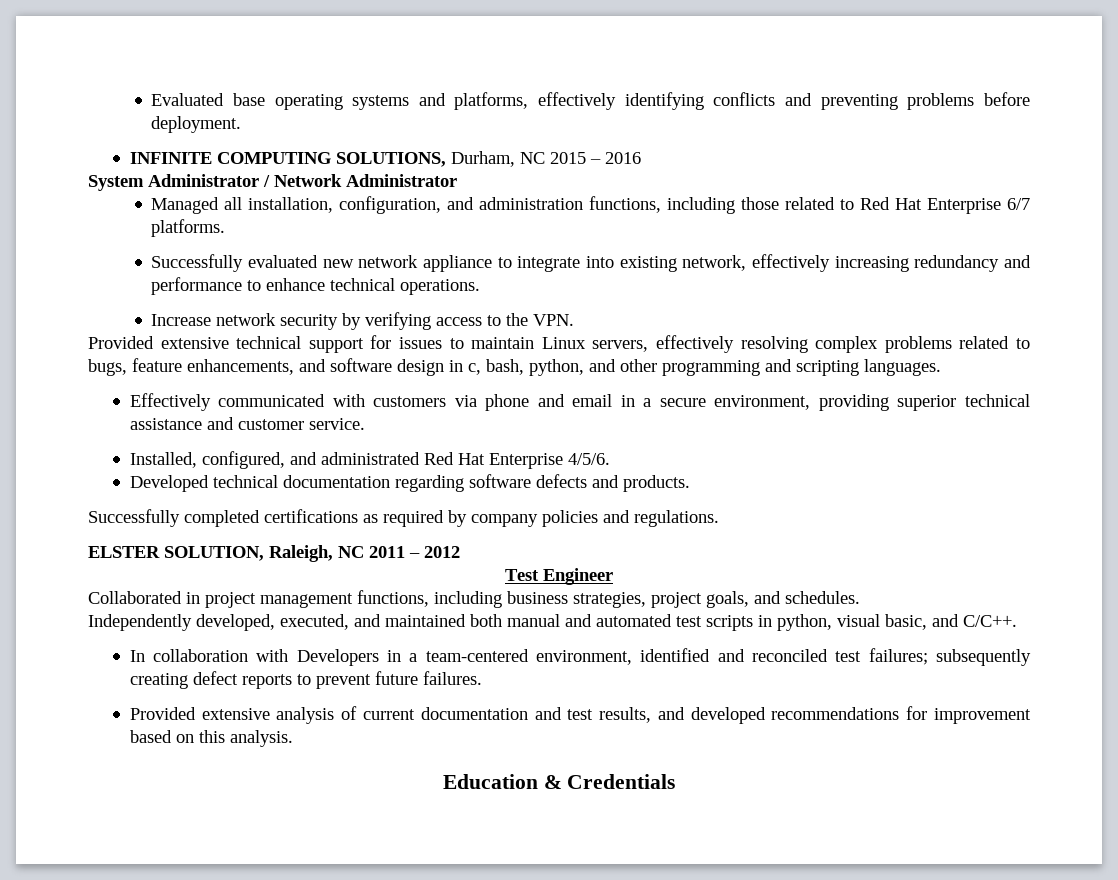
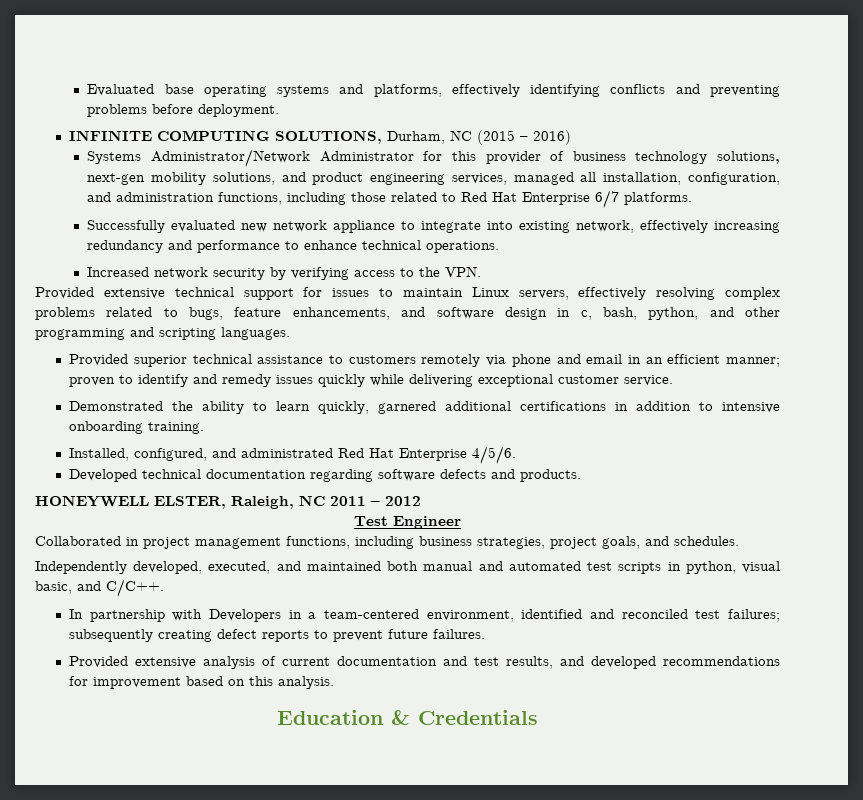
- INFINITE COMPUTING SOLUTIONS, Durham, NC 2015 – 2016
- System Administrator / Network Administrator
- Managed all installation, configuration, and administration functions, including those related to Red Hat Enterprise 6/7 platforms.
+ INFINITE COMPUTING SOLUTIONS, Durham, NC (2015 – 2016)
+ Systems Administrator/Network Administrator for this provider of business technology solutions, next-gen mobility solutions, and product engineering services, managed all installation, configuration, and administration functions, including those related to Red Hat Enterprise 6/7 platforms.
- Increase network security by verifying access to the VPN.
+ Increased network security by verifying access to the VPN.
- Effectively communicated with customers via phone and email in a secure environment, providing superior technical assistance and customer service.
+ Provided superior technical assistance to customers remotely via phone and email in an efficient manner; proven to identify and remedy issues quickly while delivering exceptional customer service.
+ Demonstrated the ability to learn quickly, garnered additional certifications in addition to intensive onboarding training.
- Successfully completed certifications as required by company policies and regulations.
- ELSTER SOLUTION, Raleigh, NC 2011 – 2012
+ HONEYWELL ELSTER, Raleigh, NC 2011 – 2012
- In collaboration with Developers in a team-centered environment, identified and reconciled test failures; subsequently creating defect reports to prevent future failures.
+ In partnership with Developers in a team-centered environment, identified and reconciled test failures; subsequently creating defect reports to prevent future failures.

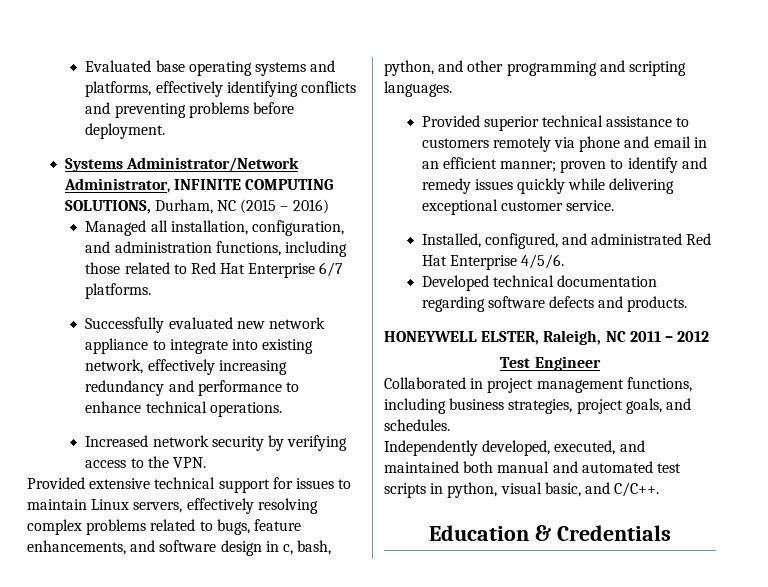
- INFINITE COMPUTING SOLUTIONS, Durham, NC (2015 – 2016)
+ Systems Administrator/Network Administrator, INFINITE COMPUTING SOLUTIONS, Durham, NC (2015 – 2016)
- Systems Administrator/Network Administrator for this provider of business technology solutions, next-gen mobility solutions, and product engineering services, managed all installation, configuration, and administration functions, including those related to Red Hat Enterprise 6/7 platforms.
+ Managed all installation, configuration, and administration functions, including those related to Red Hat Enterprise 6/7 platforms.
- Demonstrated the ability to learn quickly, garnered additional certifications in addition to intensive onboarding training.
- In partnership with Developers in a team-centered environment, identified and reconciled test failures; subsequently creating defect reports to prevent future failures.
- Provided extensive analysis of current documentation and test results, and developed recommendations for improvement based on this analysis.

